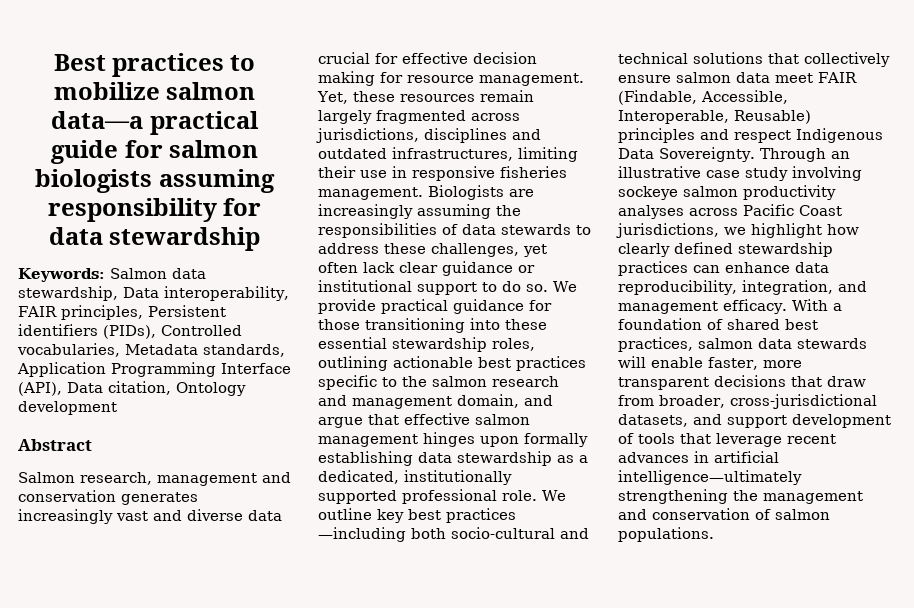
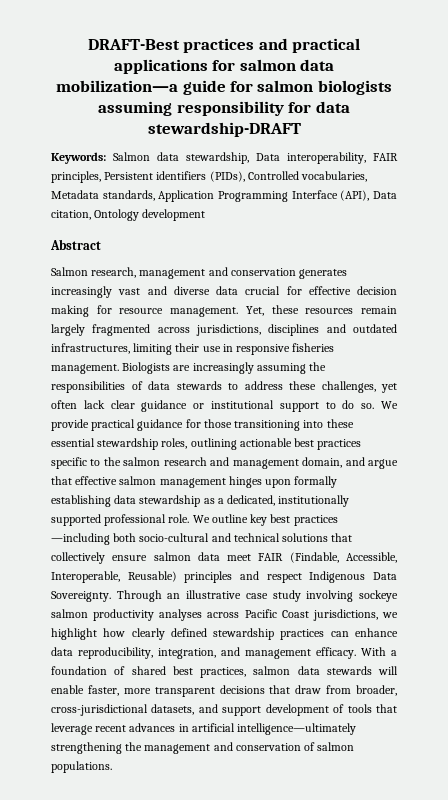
- Best practices to mobilize salmon data—a practical guide for salmon biologists assuming responsibility for data stewardship
+ DRAFT-Best practices and practical applications for salmon data mobilization—a guide for salmon biologists assuming responsibility for data stewardship-DRAFT

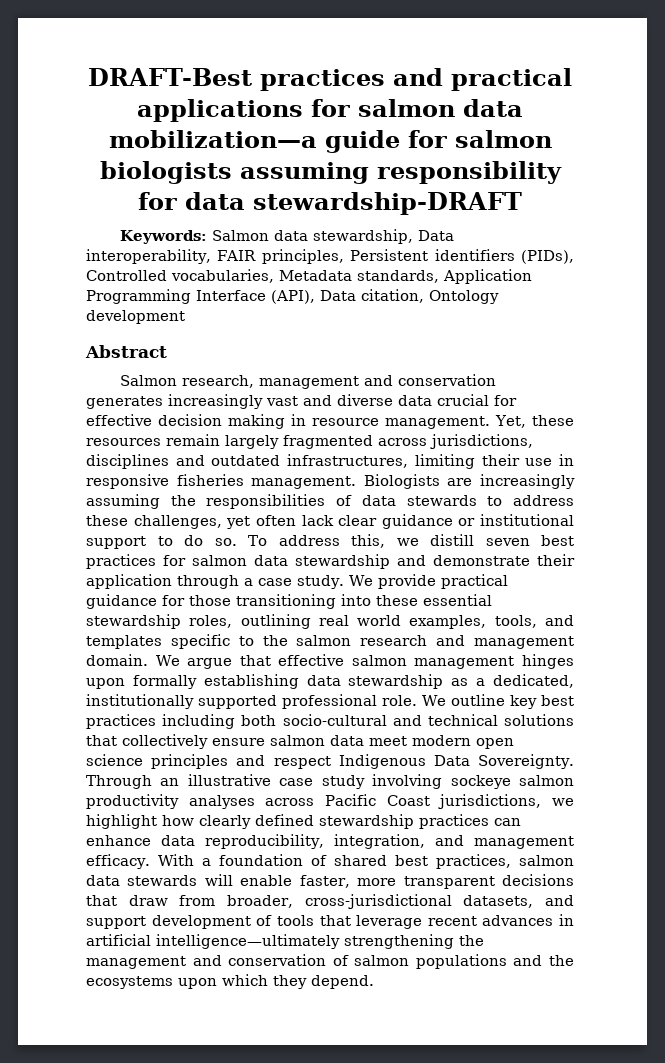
- Salmon research, management and conservation generates increasingly vast and diverse data crucial for effective decision making for resource management.
+ Salmon research, management and conservation generates increasingly vast and diverse data crucial for effective decision making in resource management.
+ To address this, we distill seven best practices for salmon data stewardship and demonstrate their application through a case study.
- We provide practical guidance for those transitioning into these essential stewardship roles, outlining actionable best practices specific to the salmon research and management domain, and argue that effective salmon management hinges upon formally establishing data stewardship as a dedicated, institutionally supported professional role.
+ We provide practical guidance for those transitioning into these essential stewardship roles, outlining real world examples, tools, and templates specific to the salmon research and management domain. We argue that effective salmon management hinges upon formally establishing data stewardship as a dedicated, institutionally supported professional role.
- We outline key best practices —including both socio-cultural and technical solutions that collectively ensure salmon data meet FAIR (Findable, Accessible, Interoperable, Reusable) principles and respect Indigenous Data Sovereignty.
+ We outline key best practices including both socio-cultural and technical solutions that collectively ensure salmon data meet modern open science principles and respect Indigenous Data Sovereignty.
- With a foundation of shared best practices, salmon data stewards will enable faster, more transparent decisions that draw from broader, cross-jurisdictional datasets, and support development of tools that leverage recent advances in artificial intelligence—ultimately strengthening the management and conservation of salmon populations.
+ With a foundation of shared best practices, salmon data stewards will enable faster, more transparent decisions that draw from broader, cross-jurisdictional datasets, and support development of tools that leverage recent advances in artificial intelligence—ultimately strengthening the management and conservation of salmon populations and the ecosystems upon which they depend.

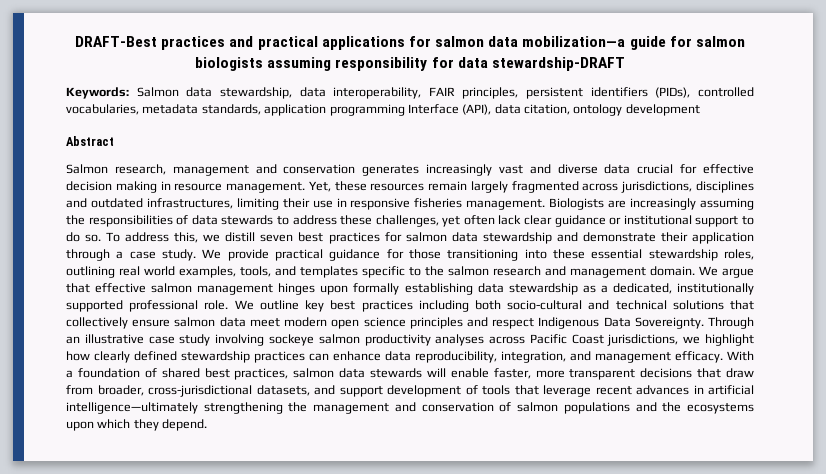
- Keywords: Salmon data stewardship, Data interoperability, FAIR principles, Persistent identifiers (PIDs), Controlled vocabularies, Metadata standards, Application Programming Interface (API), Data citation, Ontology development
+ Keywords: Salmon data stewardship, data interoperability, FAIR principles, persistent identifiers (PIDs), controlled vocabularies, metadata standards, application programming Interface (API), data citation, ontology development

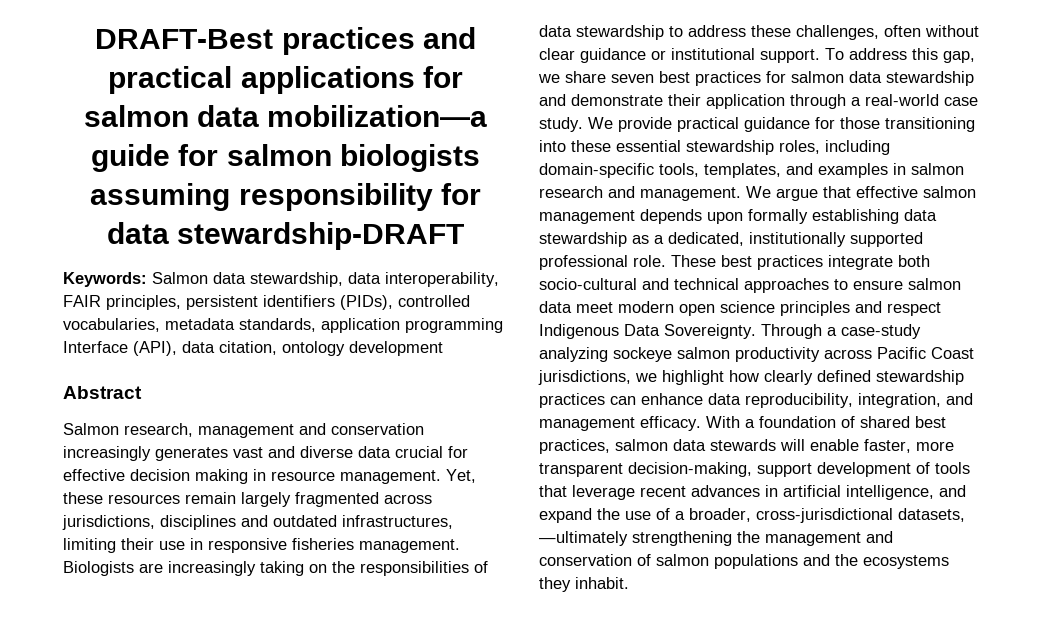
- Salmon research, management and conservation generates increasingly vast and diverse data crucial for effective decision making in resource management.
+ Salmon research, management and conservation increasingly generates vast and diverse data crucial for effective decision making in resource management.
- Biologists are increasingly assuming the responsibilities of data stewards to address these challenges, yet often lack clear guidance or institutional support to do so. To address this, we distill seven best practices for salmon data stewardship and demonstrate their application through a case study.
+ Biologists are increasingly taking on the responsibilities of data stewardship to address these challenges, often without clear guidance or institutional support. To address this gap, we share seven best practices for salmon data stewardship and demonstrate their application through a real-world case study.
- We provide practical guidance for those transitioning into these essential stewardship roles, outlining real world examples, tools, and templates specific to the salmon research and management domain.
+ We provide practical guidance for those transitioning into these essential stewardship roles, including domain-specific tools, templates, and examples in salmon research and management.
- We argue that effective salmon management hinges upon formally establishing data stewardship as a dedicated, institutionally supported professional role.
+ We argue that effective salmon management depends upon formally establishing data stewardship as a dedicated, institutionally supported professional role.
- We outline key best practices including both socio-cultural and technical solutions that collectively ensure salmon data meet modern open science principles and respect Indigenous Data Sovereignty.
+ These best practices integrate both socio-cultural and technical approaches to ensure salmon data meet modern open science principles and respect Indigenous Data Sovereignty.
- Through an illustrative case study involving sockeye salmon productivity analyses across Pacific Coast jurisdictions, we highlight how clearly defined stewardship practices can enhance data reproducibility, integration, and management efficacy.
+ Through a case-study analyzing sockeye salmon productivity across Pacific Coast jurisdictions, we highlight how clearly defined stewardship practices can enhance data reproducibility, integration, and management efficacy.
- With a foundation of shared best practices, salmon data stewards will enable faster, more transparent decisions that draw from broader, cross-jurisdictional datasets, and support development of tools that leverage recent advances in artificial intelligence—ultimately strengthening the management and conservation of salmon populations and the ecosystems upon which they depend.
+ With a foundation of shared best practices, salmon data stewards will enable faster, more transparent decision-making, support development of tools that leverage recent advances in artificial intelligence, and expand the use of a broader, cross-jurisdictional datasets, —ultimately strengthening the management and conservation of salmon populations and the ecosystems they inhabit.

